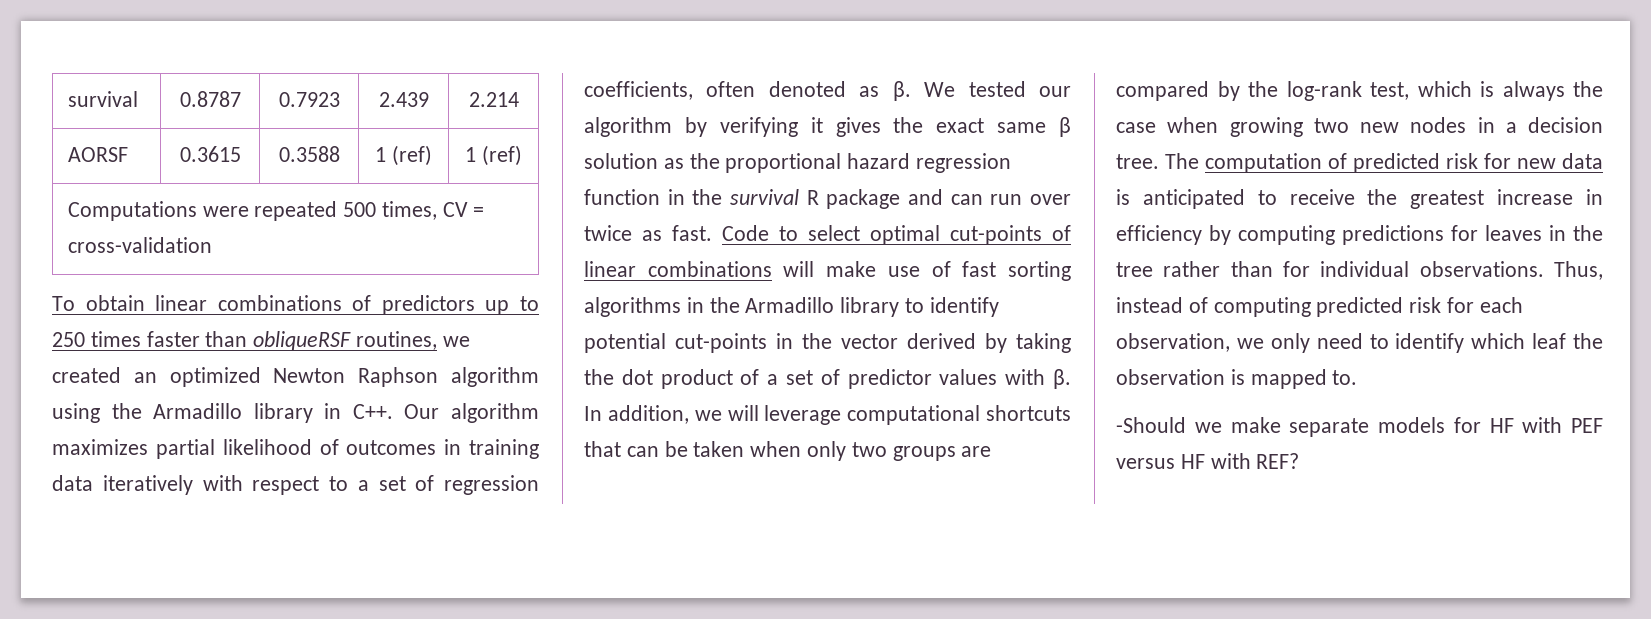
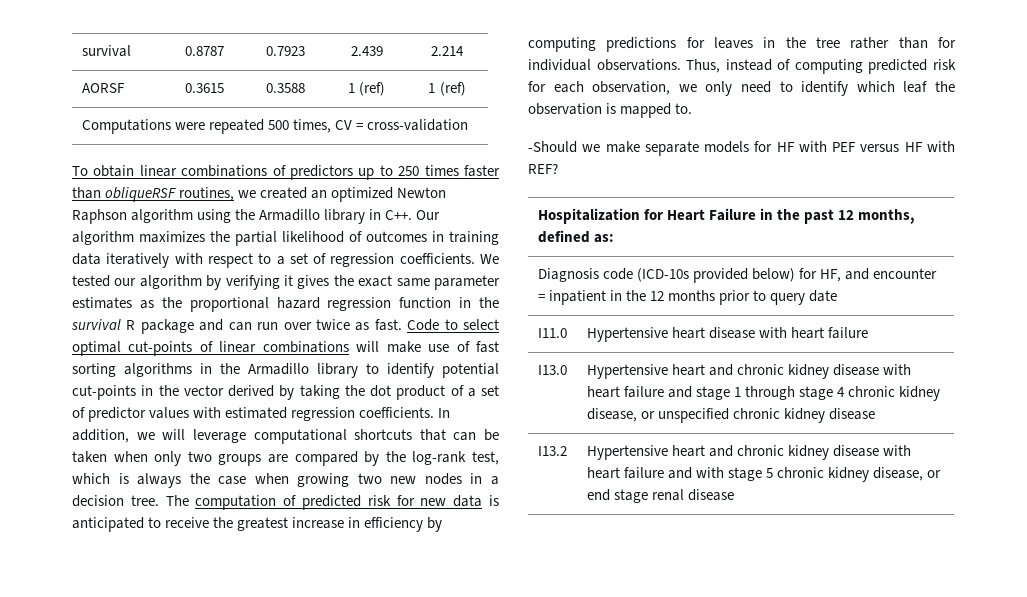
- To obtain linear combinations of predictors up to 250 times faster than obliqueRSF routines, we created an optimized Newton Raphson algorithm using the Armadillo library in C++. Our algorithm maximizes partial likelihood of outcomes in training data iteratively with respect to a set of regression coefficients, often denoted as β.
+ To obtain linear combinations of predictors up to 250 times faster than obliqueRSF routines, we created an optimized Newton Raphson algorithm using the Armadillo library in C++. Our algorithm maximizes the partial likelihood of outcomes in training data iteratively with respect to a set of regression coefficients.
- We tested our algorithm by verifying it gives the exact same β solution as the proportional hazard regression function in the survival R package and can run over twice as fast.
+ We tested our algorithm by verifying it gives the exact same parameter estimates as the proportional hazard regression function in the survival R package and can run over twice as fast.
- Code to select optimal cut-points of linear combinations will make use of fast sorting algorithms in the Armadillo library to identify potential cut-points in the vector derived by taking the dot product of a set of predictor values with β.
+ Code to select optimal cut-points of linear combinations will make use of fast sorting algorithms in the Armadillo library to identify potential cut-points in the vector derived by taking the dot product of a set of predictor values with estimated regression coefficients.
+ Hospitalization for Heart Failure in the past 12 months, defined as:
+ Diagnosis code (ICD-10s provided below) for HF, and encounter = inpatient in the 12 months prior to query date
+ I11.0 | Hypertensive heart disease with heart failure
+ I13.0 | Hypertensive heart and chronic kidney disease with heart failure and stage 1 through stage 4 chronic kidney disease, or unspecified chronic kidney disease
+ I13.2 | Hypertensive heart and chronic kidney disease with heart failure and with stage 5 chronic kidney disease, or end stage renal disease

